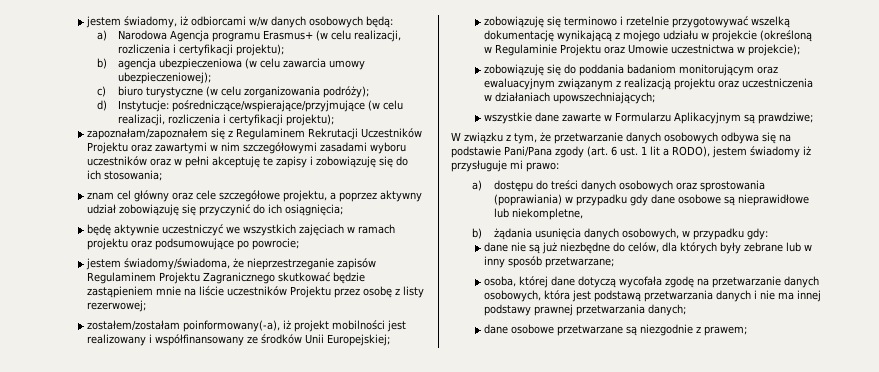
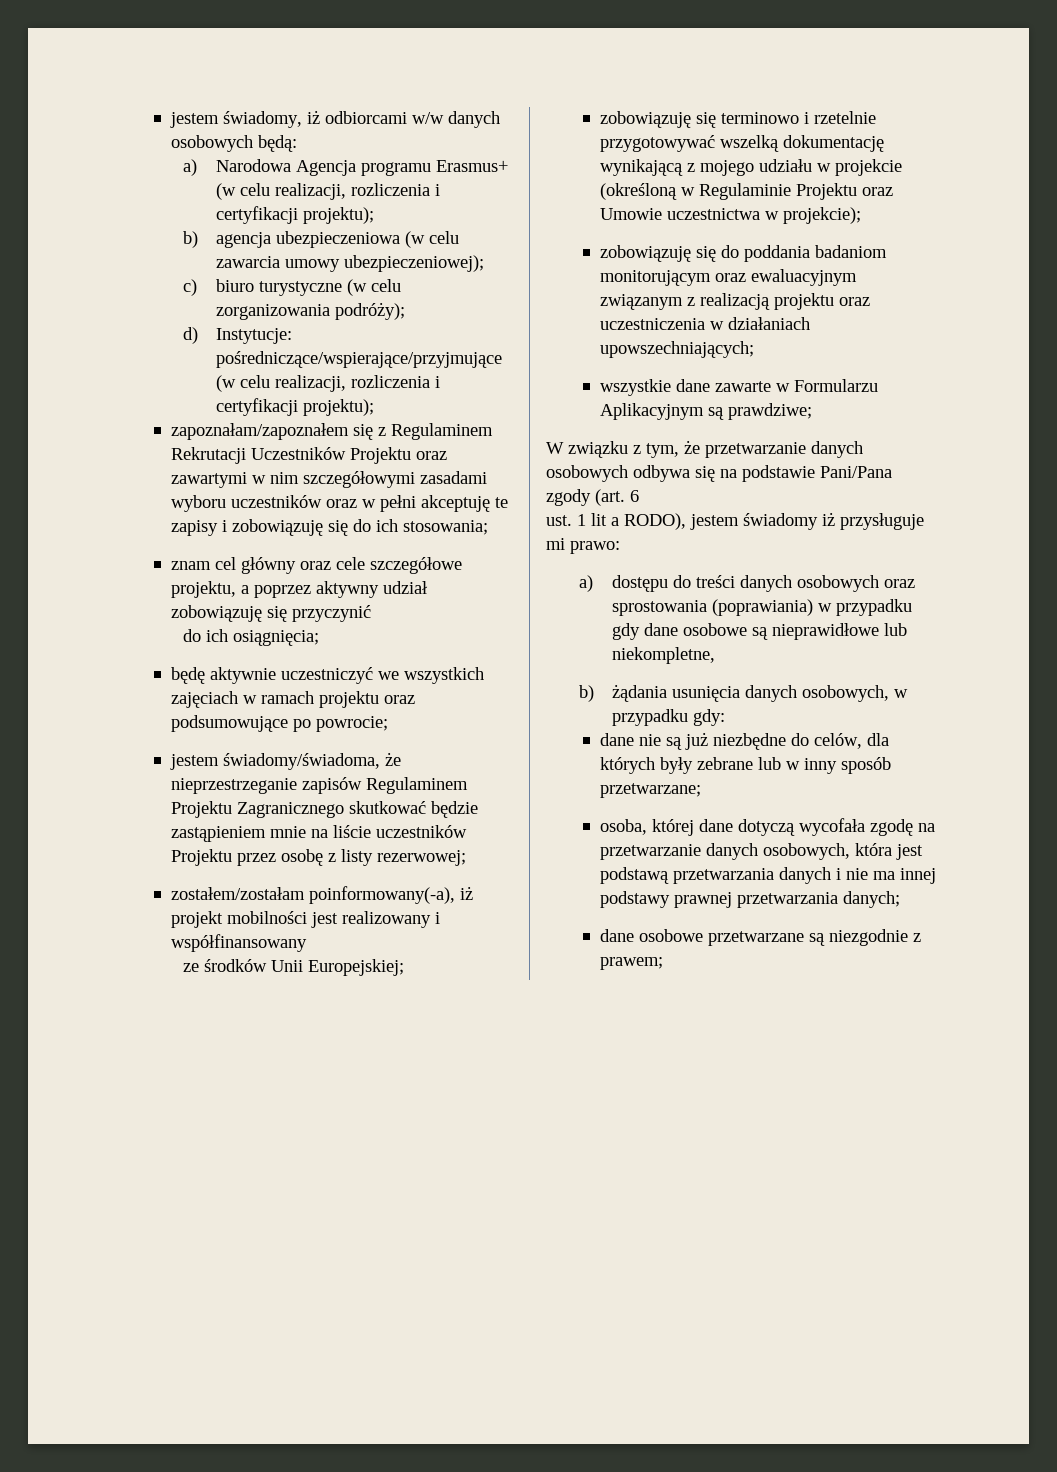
- znam cel główny oraz cele szczegółowe projektu, a poprzez aktywny udział zobowiązuję się przyczynić do ich osiągnięcia;
+ znam cel główny oraz cele szczegółowe projektu, a poprzez aktywny udział zobowiązuję się przyczynić
+ do ich osiągnięcia;
- zostałem/zostałam poinformowany(-a), iż projekt mobilności jest realizowany i współfinansowany ze środków Unii Europejskiej;
+ zostałem/zostałam poinformowany(-a), iż projekt mobilności jest realizowany i współfinansowany
+ ze środków Unii Europejskiej;
- W związku z tym, że przetwarzanie danych osobowych odbywa się na podstawie Pani/Pana zgody (art. 6 ust. 1 lit a RODO), jestem świadomy iż przysługuje mi prawo:
+ W związku z tym, że przetwarzanie danych osobowych odbywa się na podstawie Pani/Pana zgody (art. 6
+ ust. 1 lit a RODO), jestem świadomy iż przysługuje mi prawo:

